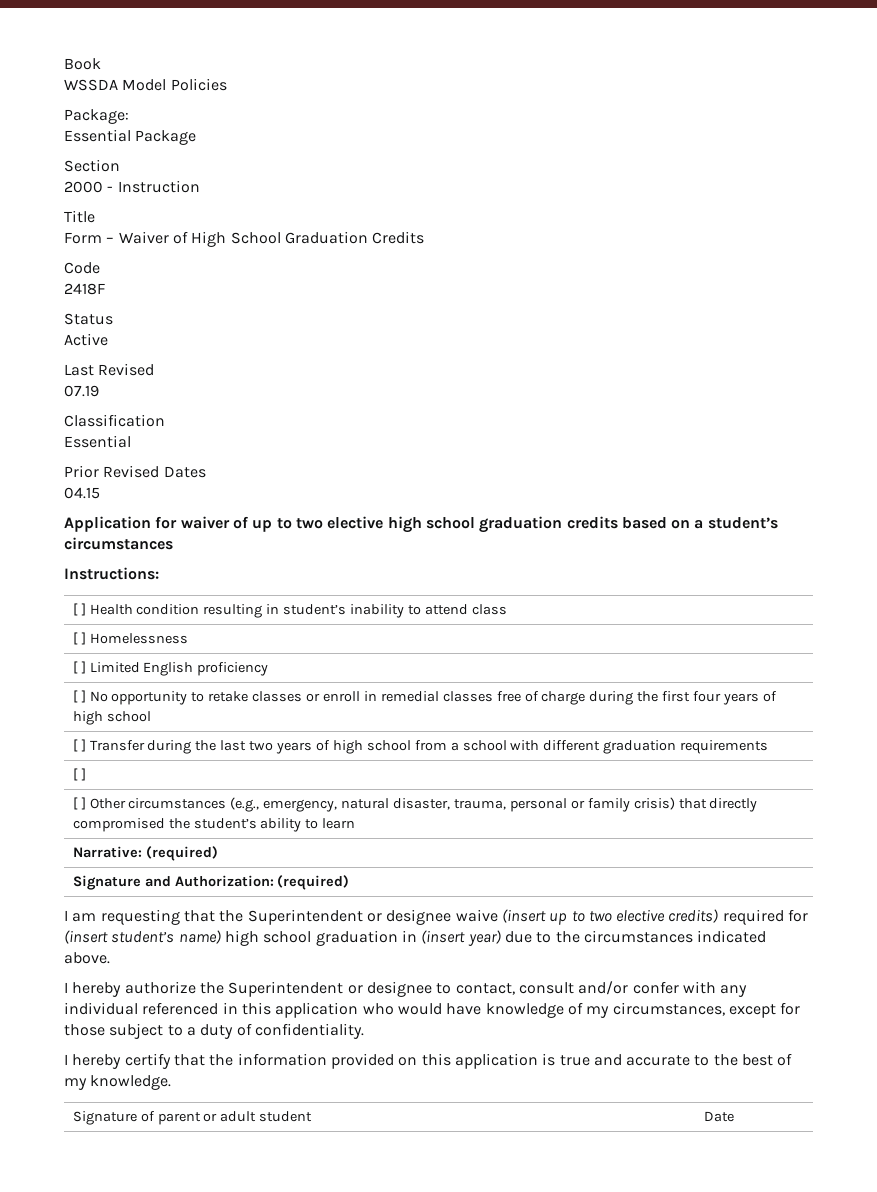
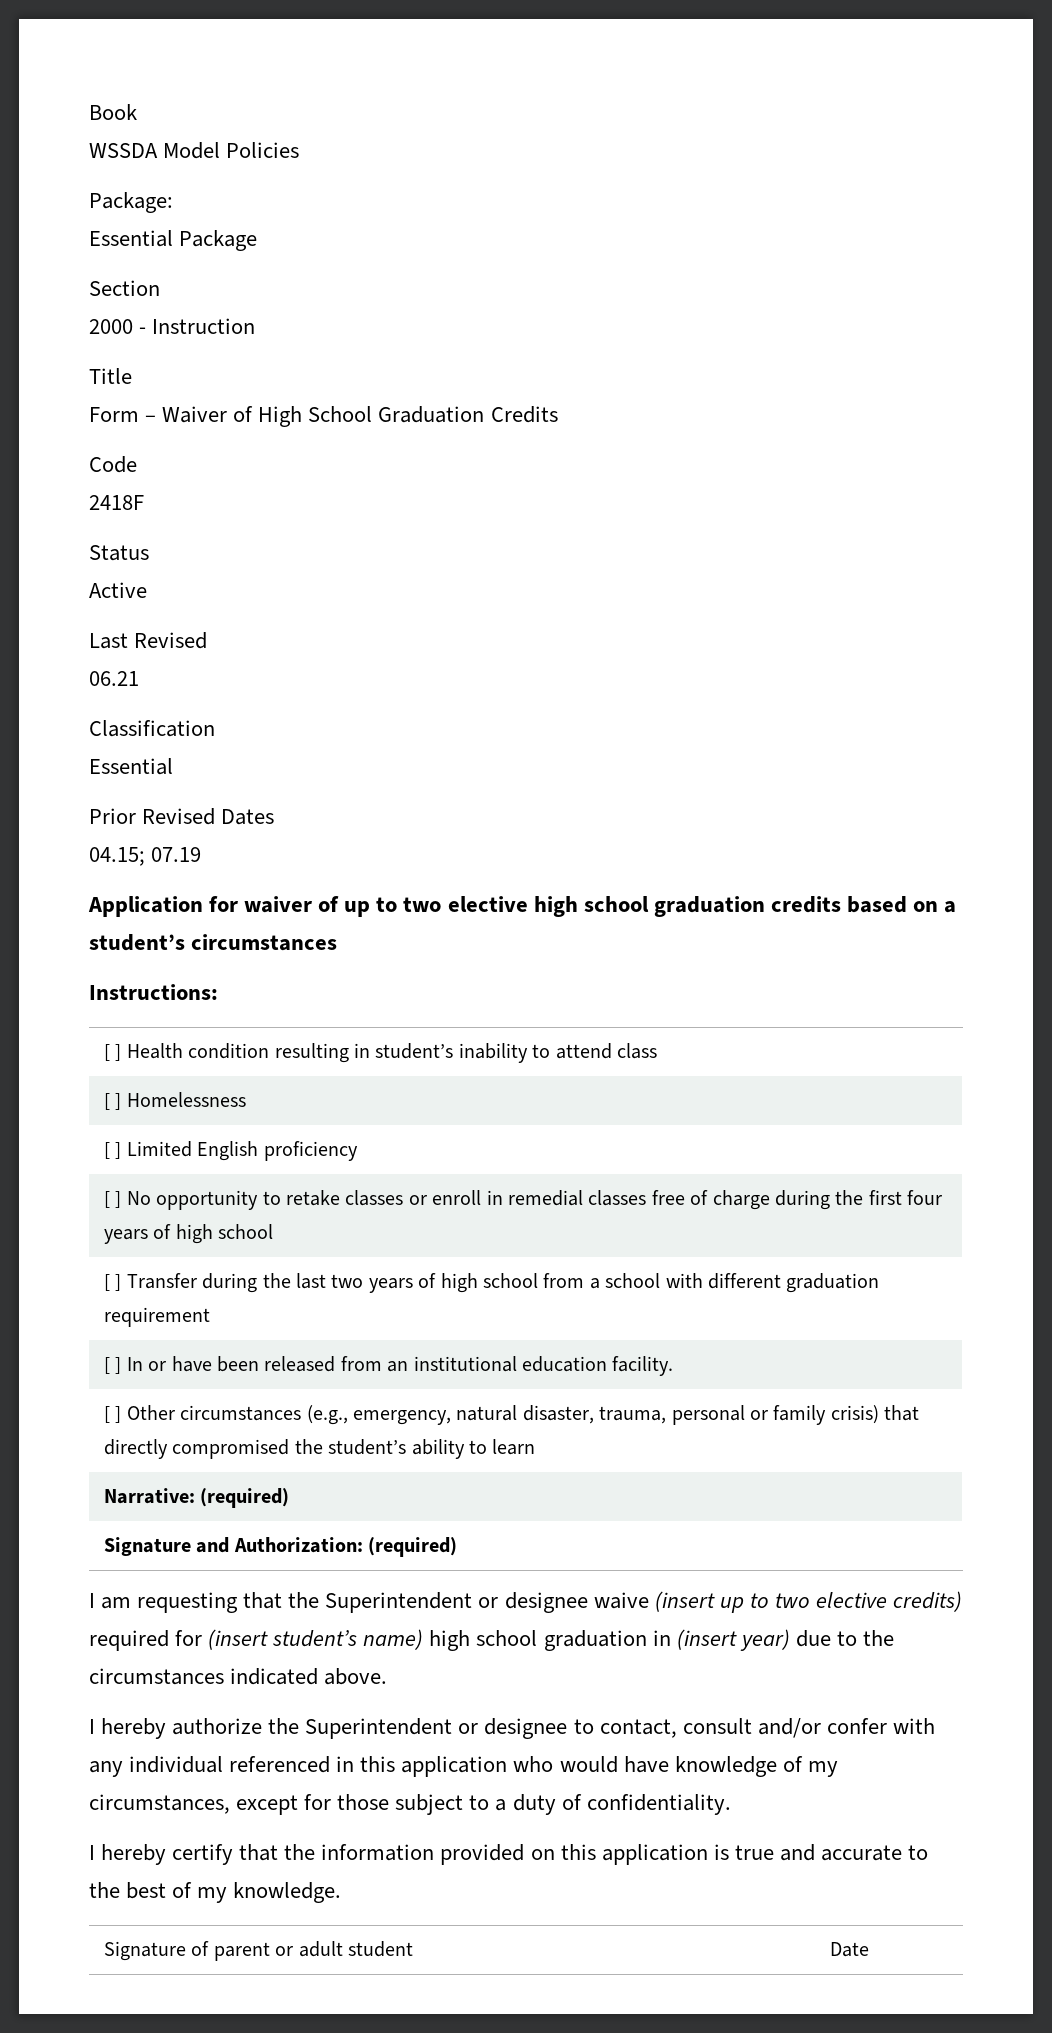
- 07.19
+ 06.21
- 04.15
+ 04.15; 07.19
- [ ] Transfer during the last two years of high school from a school with different graduation requirements
- [ ]
+ [ ] Transfer during the last two years of high school from a school with different graduation requirement
+ [ ] In or have been released from an institutional education facility.

